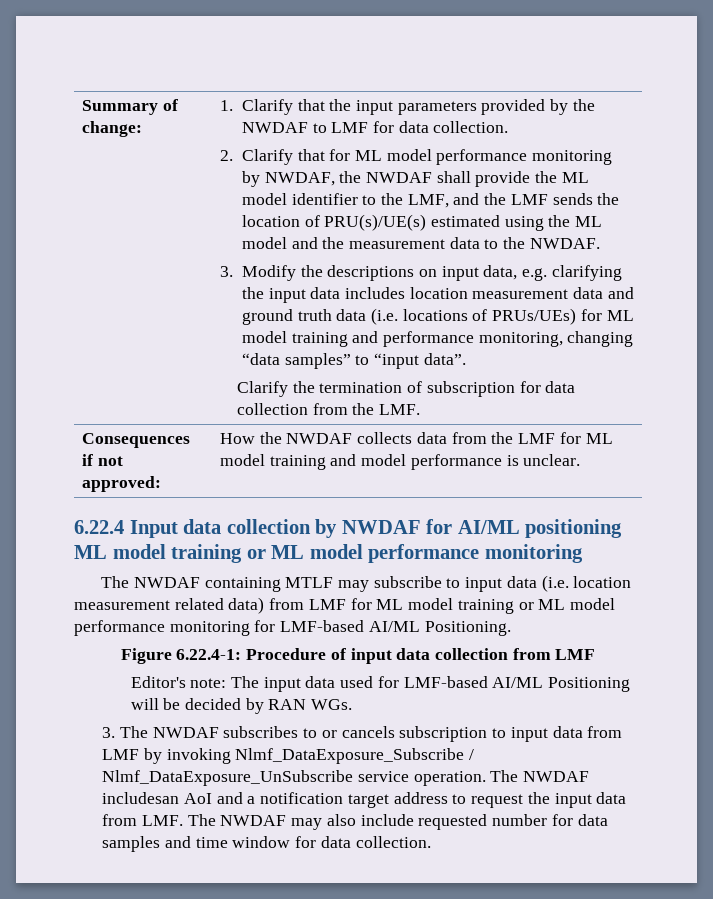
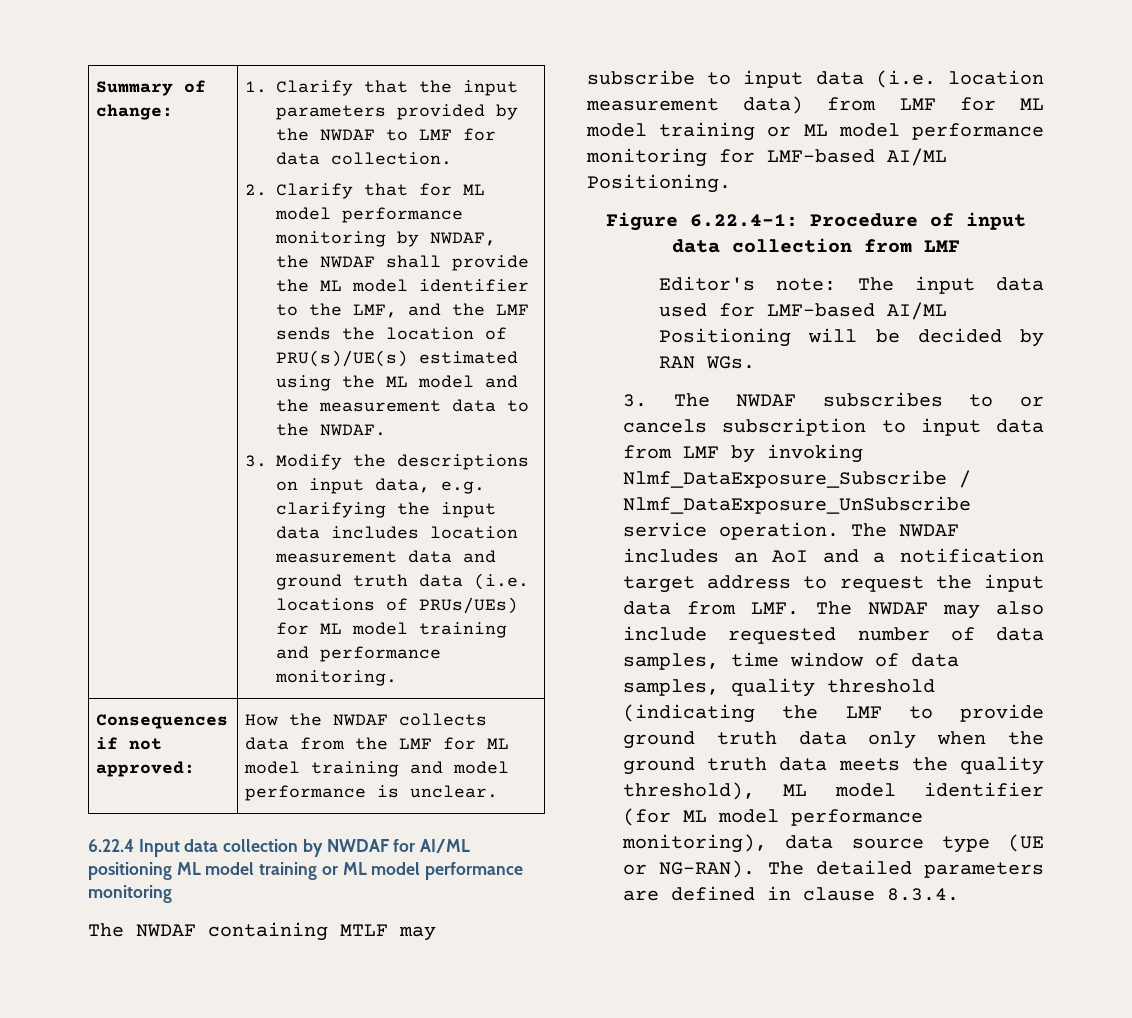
- 3. Modify the descriptions on input data, e.g. clarifying the input data includes location measurement data and ground truth data (i.e. locations of PRUs/UEs) for ML model training and performance monitoring, changing “data samples” to “input data”.
- Clarify the termination of subscription for data collection from the LMF.
+ 3. Modify the descriptions on input data, e.g. clarifying the input data includes location measurement data and ground truth data (i.e. locations of PRUs/UEs) for ML model training and performance monitoring.
- The NWDAF containing MTLF may subscribe to input data (i.e. location measurement related data) from LMF for ML model training or ML model performance monitoring for LMF-based AI/ML Positioning.
+ The NWDAF containing MTLF may subscribe to input data (i.e. location measurement data) from LMF for ML model training or ML model performance monitoring for LMF-based AI/ML Positioning.
- The NWDAF includesan AoI and a notification target address to request the input data from LMF. The NWDAF may also include requested number for data samples and time window for data collection.
+ The NWDAF includes an AoI and a notification target address to request the input data from LMF. The NWDAF may also include requested number of data samples, time window of data samples, quality threshold (indicating the LMF to provide ground truth data only when the ground truth data meets the quality threshold), ML model identifier (for ML model performance monitoring), data source type (UE or NG-RAN). The detailed parameters are defined in clause 8.3.4.

